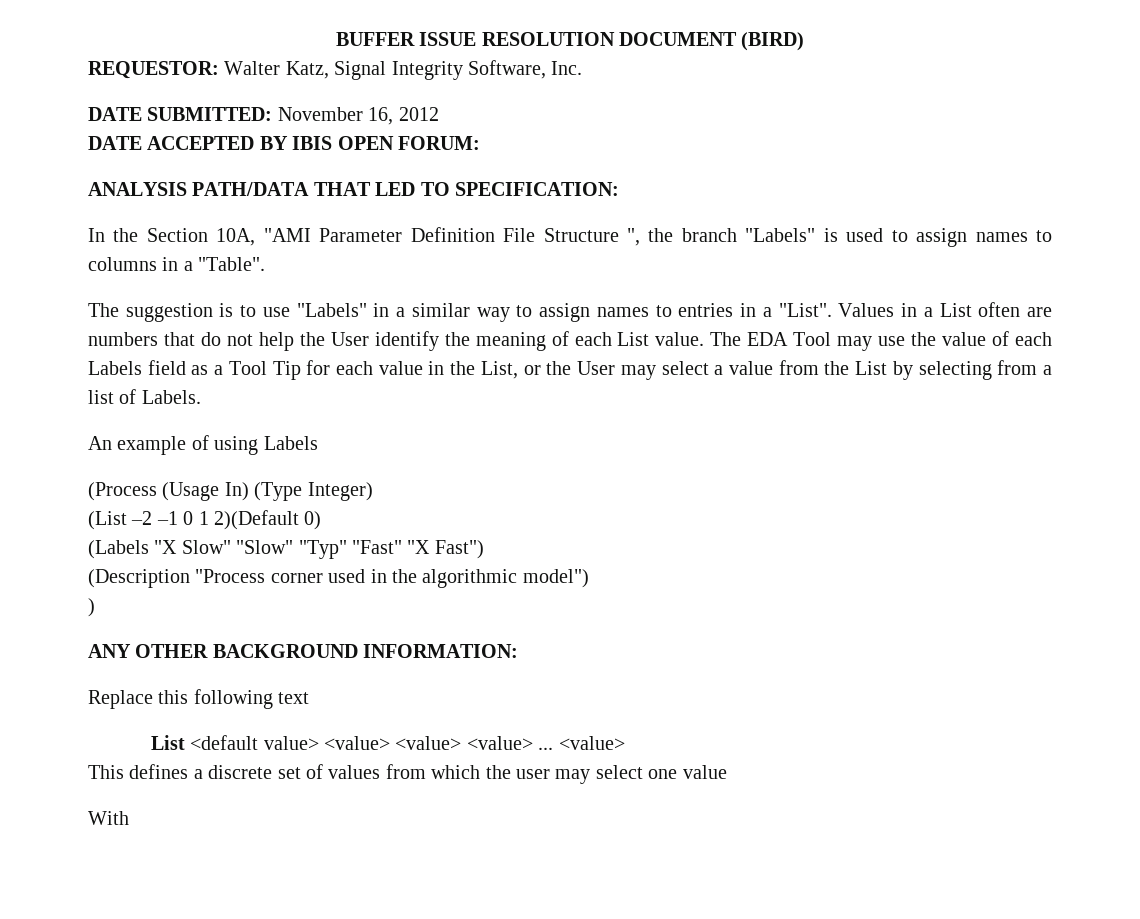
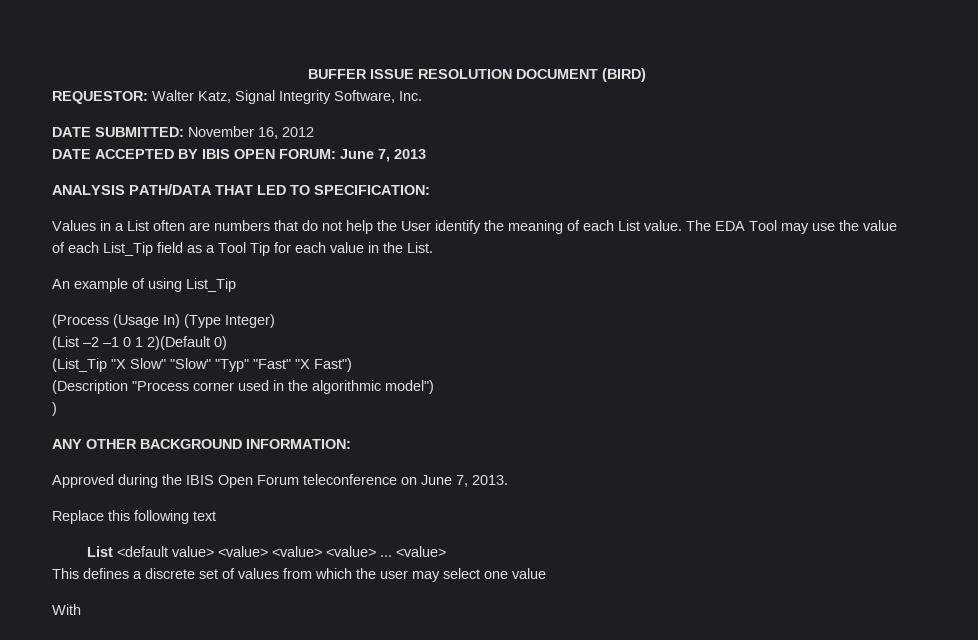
- DATE ACCEPTED BY IBIS OPEN FORUM:
+ DATE ACCEPTED BY IBIS OPEN FORUM: June 7, 2013
- In the Section 10A, "AMI Parameter Definition File Structure ", the branch "Labels" is used to assign names to columns in a "Table".
- The suggestion is to use "Labels" in a similar way to assign names to entries in a "List".
- The EDA Tool may use the value of each Labels field as a Tool Tip for each value in the List, or the User may select a value from the List by selecting from a list of Labels.
+ The EDA Tool may use the value of each List_Tip field as a Tool Tip for each value in the List.
- An example of using Labels
+ An example of using List_Tip
- (Labels "X Slow" "Slow" "Typ" "Fast" "X Fast")
+ (List_Tip "X Slow" "Slow" "Typ" "Fast" "X Fast")
+ Approved during the IBIS Open Forum teleconference on June 7, 2013.

